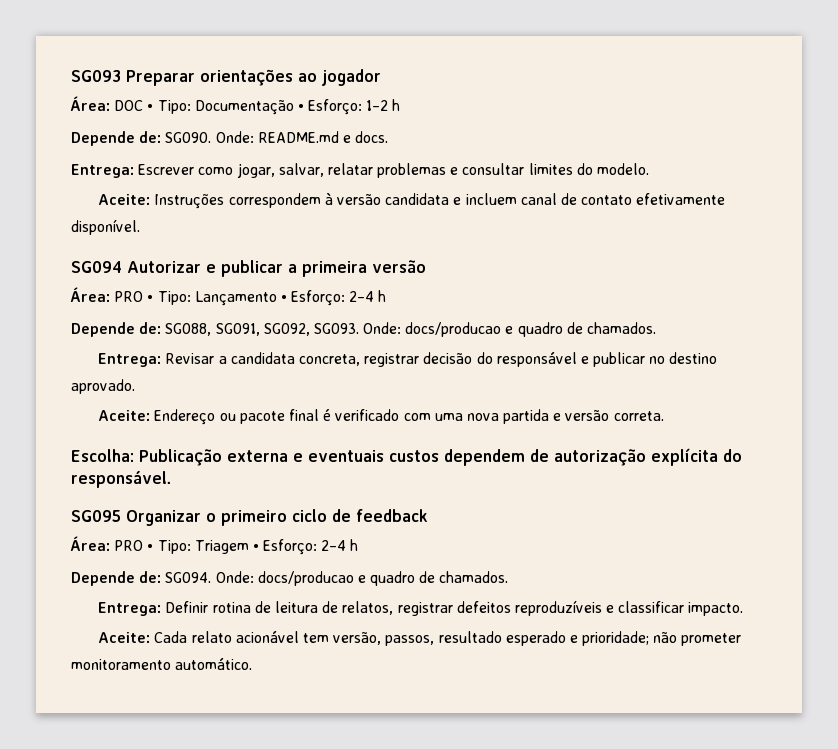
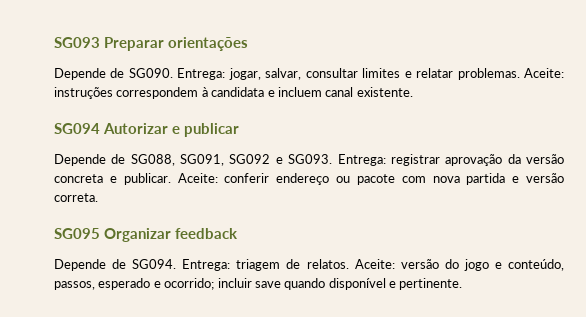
- SG093 Preparar orientações ao jogador
- Área: DOC • Tipo: Documentação • Esforço: 1–2 h
- Depende de: SG090. Onde: README.md e docs.
- Entrega: Escrever como jogar, salvar, relatar problemas e consultar limites do modelo.
- Aceite: Instruções correspondem à versão candidata e incluem canal de contato efetivamente disponível.
+ SG093 Preparar orientações
+ Depende de SG090. Entrega: jogar, salvar, consultar limites e relatar problemas. Aceite: instruções correspondem à candidata e incluem canal existente.
- SG094 Autorizar e publicar a primeira versão
- Área: PRO • Tipo: Lançamento • Esforço: 2–4 h
- Depende de: SG088, SG091, SG092, SG093. Onde: docs/producao e quadro de chamados.
- Entrega: Revisar a candidata concreta, registrar decisão do responsável e publicar no destino aprovado.
- Aceite: Endereço ou pacote final é verificado com uma nova partida e versão correta.
+ SG094 Autorizar e publicar
+ Depende de SG088, SG091, SG092 e SG093. Entrega: registrar aprovação da versão concreta e publicar. Aceite: conferir endereço ou pacote com nova partida e versão correta.
- Escolha: Publicação externa e eventuais custos dependem de autorização explícita do responsável.
- SG095 Organizar o primeiro ciclo de feedback
- Área: PRO • Tipo: Triagem • Esforço: 2–4 h
- Depende de: SG094. Onde: docs/producao e quadro de chamados.
- Entrega: Definir rotina de leitura de relatos, registrar defeitos reproduzíveis e classificar impacto.
- Aceite: Cada relato acionável tem versão, passos, resultado esperado e prioridade; não prometer monitoramento automático.
+ SG095 Organizar feedback
+ Depende de SG094. Entrega: triagem de relatos. Aceite: versão do jogo e conteúdo, passos, esperado e ocorrido; incluir save quando disponível e pertinente.

